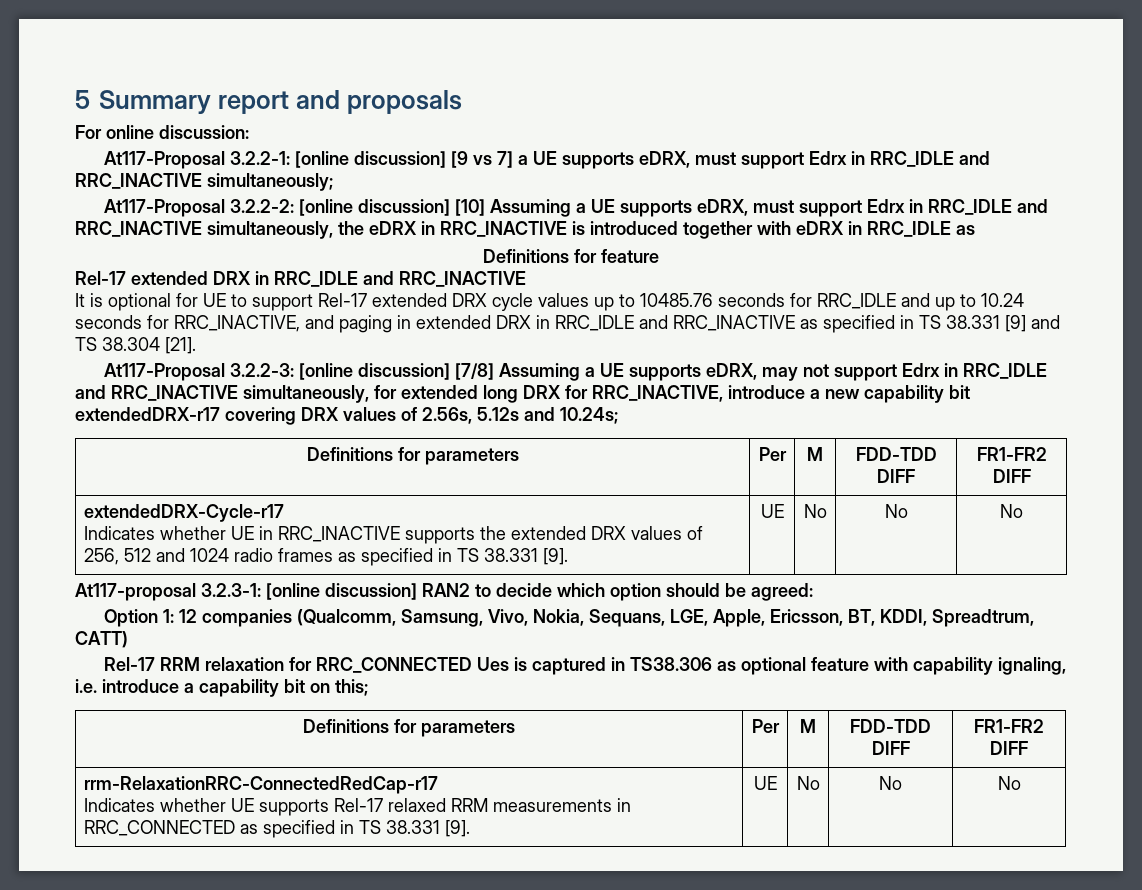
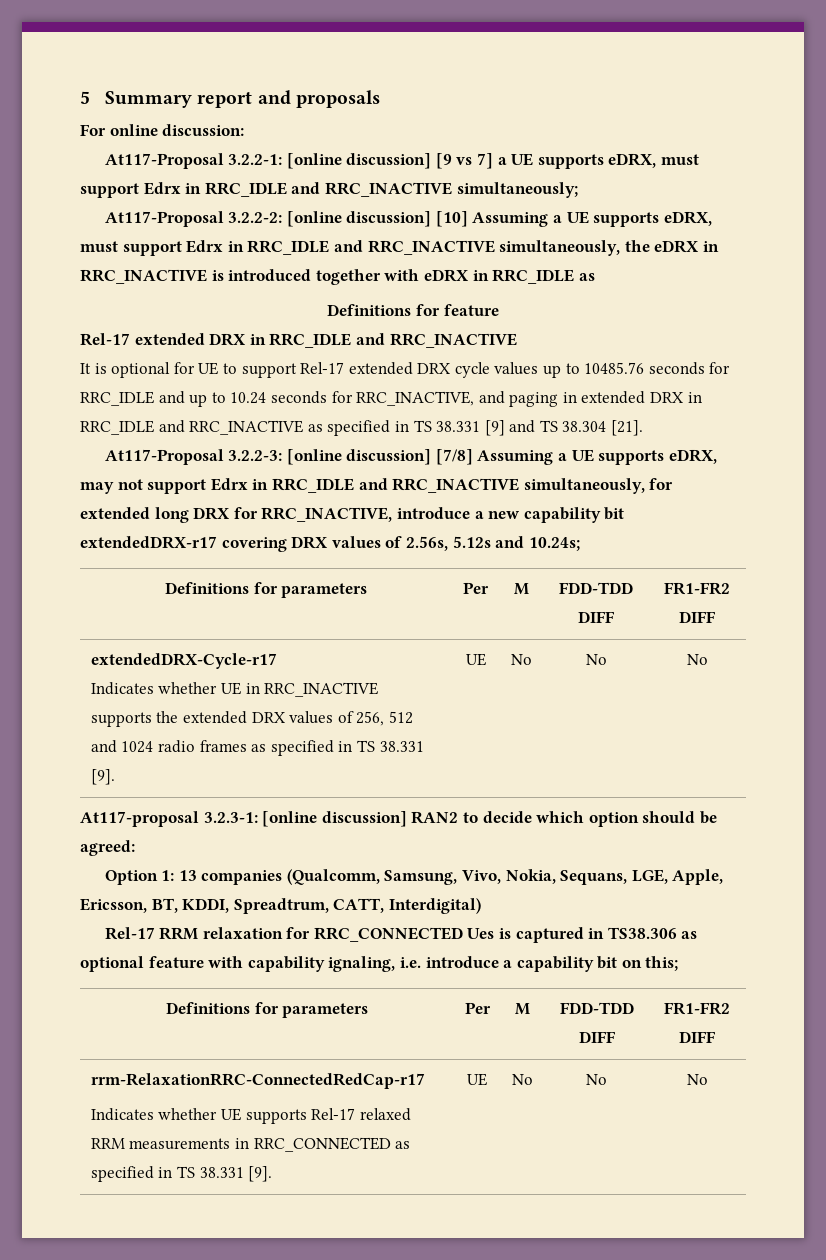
- Option 1: 12 companies (Qualcomm, Samsung, Vivo, Nokia, Sequans, LGE, Apple, Ericsson, BT, KDDI, Spreadtrum, CATT)
+ Option 1: 13 companies (Qualcomm, Samsung, Vivo, Nokia, Sequans, LGE, Apple, Ericsson, BT, KDDI, Spreadtrum, CATT, Interdigital)

